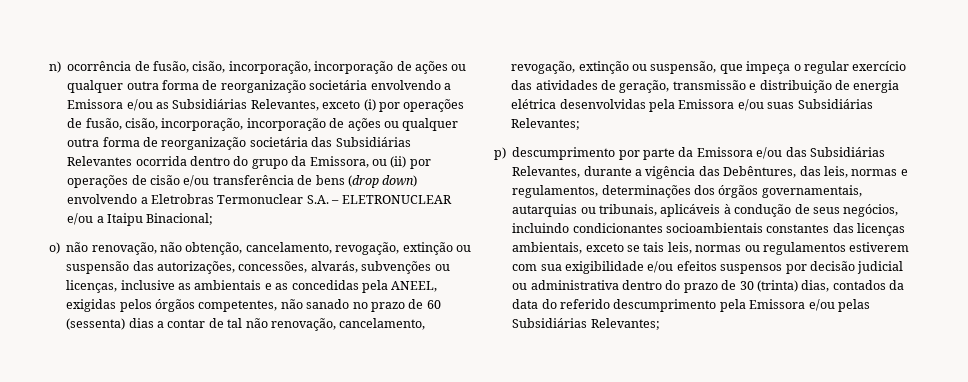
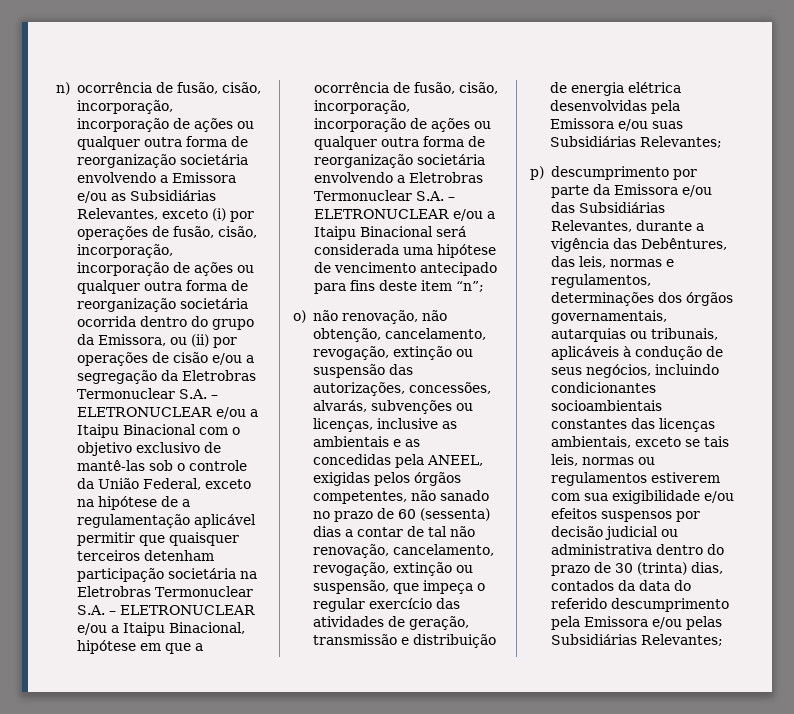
- n) ocorrência de fusão, cisão, incorporação, incorporação de ações ou qualquer outra forma de reorganização societária envolvendo a Emissora e/ou as Subsidiárias Relevantes, exceto (i) por operações de fusão, cisão, incorporação, incorporação de ações ou qualquer outra forma de reorganização societária das Subsidiárias Relevantes ocorrida dentro do grupo da Emissora, ou (ii) por operações de cisão e/ou transferência de bens (drop down) envolvendo a Eletrobras Termonuclear S.A. – ELETRONUCLEAR e/ou a Itaipu Binacional;
+ n) ocorrência de fusão, cisão, incorporação, incorporação de ações ou qualquer outra forma de reorganização societária envolvendo a Emissora e/ou as Subsidiárias Relevantes, exceto (i) por operações de fusão, cisão, incorporação, incorporação de ações ou qualquer outra forma de reorganização societária ocorrida dentro do grupo da Emissora, ou (ii) por operações de cisão e/ou a segregação da Eletrobras Termonuclear S.A. – ELETRONUCLEAR e/ou a Itaipu Binacional com o objetivo exclusivo de mantê-las sob o controle da União Federal, exceto na hipótese de a regulamentação aplicável permitir que quaisquer terceiros detenham participação societária na Eletrobras Termonuclear S.A. – ELETRONUCLEAR e/ou a Itaipu Binacional, hipótese em que a ocorrência de fusão, cisão, incorporação, incorporação de ações ou qualquer outra forma de reorganização societária envolvendo a Eletrobras Termonuclear S.A. – ELETRONUCLEAR e/ou a Itaipu Binacional será considerada uma hipótese de vencimento antecipado para fins deste item “n”;

